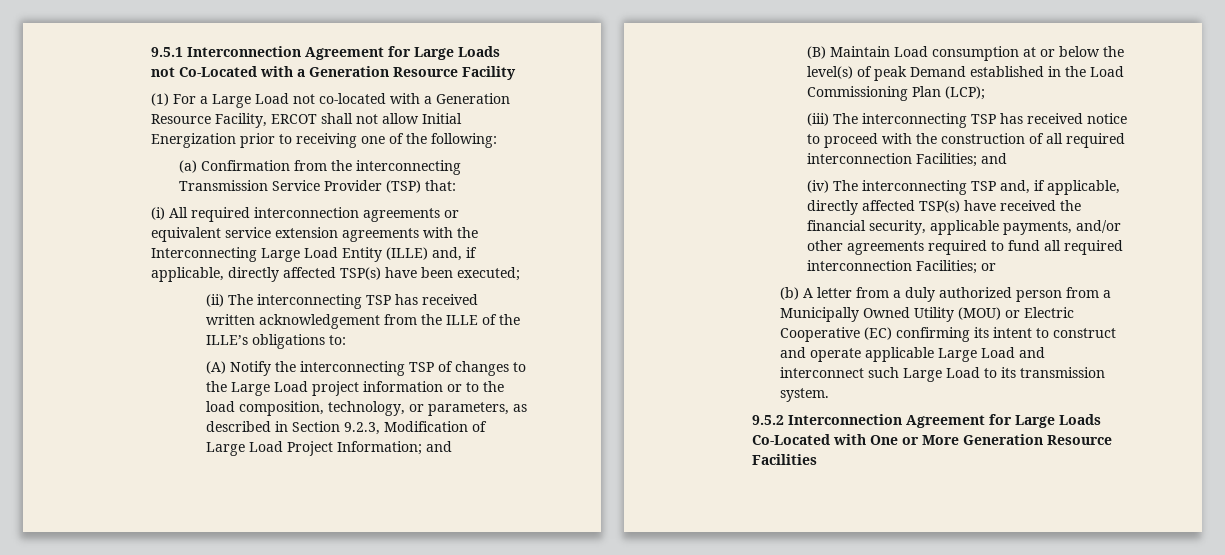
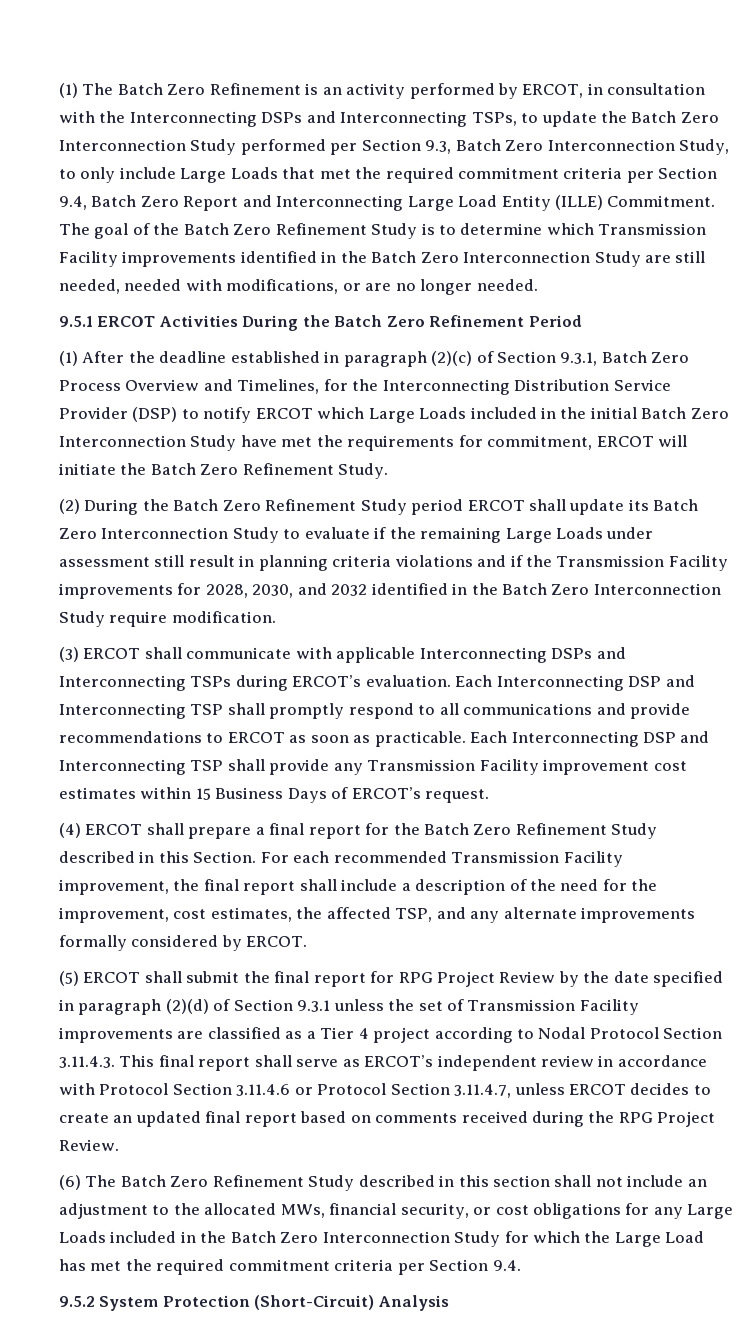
- 9.5.1 Interconnection Agreement for Large Loads not Co-Located with a Generation Resource Facility
- (1) For a Large Load not co-located with a Generation Resource Facility, ERCOT shall not allow Initial Energization prior to receiving one of the following:
- (a) Confirmation from the interconnecting Transmission Service Provider (TSP) that:
- (i) All required interconnection agreements or equivalent service extension agreements with the Interconnecting Large Load Entity (ILLE) and, if applicable, directly affected TSP(s) have been executed;
- (ii) The interconnecting TSP has received written acknowledgement from the ILLE of the ILLE’s obligations to:
- (A) Notify the interconnecting TSP of changes to the Large Load project information or to the load composition, technology, or parameters, as described in Section 9.2.3, Modification of Large Load Project Information; and
- (B) Maintain Load consumption at or below the level(s) of peak Demand established in the Load Commissioning Plan (LCP);
- (iii) The interconnecting TSP has received notice to proceed with the construction of all required interconnection Facilities; and
- (iv) The interconnecting TSP and, if applicable, directly affected TSP(s) have received the financial security, applicable payments, and/or other agreements required to fund all required interconnection Facilities; or
- (b) A letter from a duly authorized person from a Municipally Owned Utility (MOU) or Electric Cooperative (EC) confirming its intent to construct and operate applicable Large Load and interconnect such Large Load to its transmission system.
- 9.5.2 Interconnection Agreement for Large Loads Co-Located with One or More Generation Resource Facilities
+ (1) The Batch Zero Refinement is an activity performed by ERCOT, in consultation with the Interconnecting DSPs and Interconnecting TSPs, to update the Batch Zero Interconnection Study performed per Section 9.3, Batch Zero Interconnection Study, to only include Large Loads that met the required commitment criteria per Section 9.4, Batch Zero Report and Interconnecting Large Load Entity (ILLE) Commitment. The goal of the Batch Zero Refinement Study is to determine which Transmission Facility improvements identified in the Batch Zero Interconnection Study are still needed, needed with modifications, or are no longer needed.
+ 9.5.1 ERCOT Activities During the Batch Zero Refinement Period
+ (1) After the deadline established in paragraph (2)(c) of Section 9.3.1, Batch Zero Process Overview and Timelines, for the Interconnecting Distribution Service Provider (DSP) to notify ERCOT which Large Loads included in the initial Batch Zero Interconnection Study have met the requirements for commitment, ERCOT will initiate the Batch Zero Refinement Study.
+ (2) During the Batch Zero Refinement Study period ERCOT shall update its Batch Zero Interconnection Study to evaluate if the remaining Large Loads under assessment still result in planning criteria violations and if the Transmission Facility improvements for 2028, 2030, and 2032 identified in the Batch Zero Interconnection Study require modification.
+ (3) ERCOT shall communicate with applicable Interconnecting DSPs and Interconnecting TSPs during ERCOT’s evaluation. Each Interconnecting DSP and Interconnecting TSP shall promptly respond to all communications and provide recommendations to ERCOT as soon as practicable. Each Interconnecting DSP and Interconnecting TSP shall provide any Transmission Facility improvement cost estimates within 15 Business Days of ERCOT’s request.
+ (4) ERCOT shall prepare a final report for the Batch Zero Refinement Study described in this Section. For each recommended Transmission Facility improvement, the final report shall include a description of the need for the improvement, cost estimates, the affected TSP, and any alternate improvements formally considered by ERCOT.
+ (5) ERCOT shall submit the final report for RPG Project Review by the date specified in paragraph (2)(d) of Section 9.3.1 unless the set of Transmission Facility improvements are classified as a Tier 4 project according to Nodal Protocol Section 3.11.4.3. This final report shall serve as ERCOT’s independent review in accordance with Protocol Section 3.11.4.6 or Protocol Section 3.11.4.7, unless ERCOT decides to create an updated final report based on comments received during the RPG Project Review.
+ (6) The Batch Zero Refinement Study described in this section shall not include an adjustment to the allocated MWs, financial security, or cost obligations for any Large Loads included in the Batch Zero Interconnection Study for which the Large Load has met the required commitment criteria per Section 9.4.
+ 9.5.2 System Protection (Short-Circuit) Analysis

